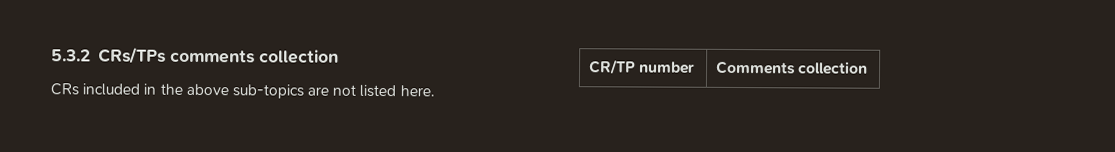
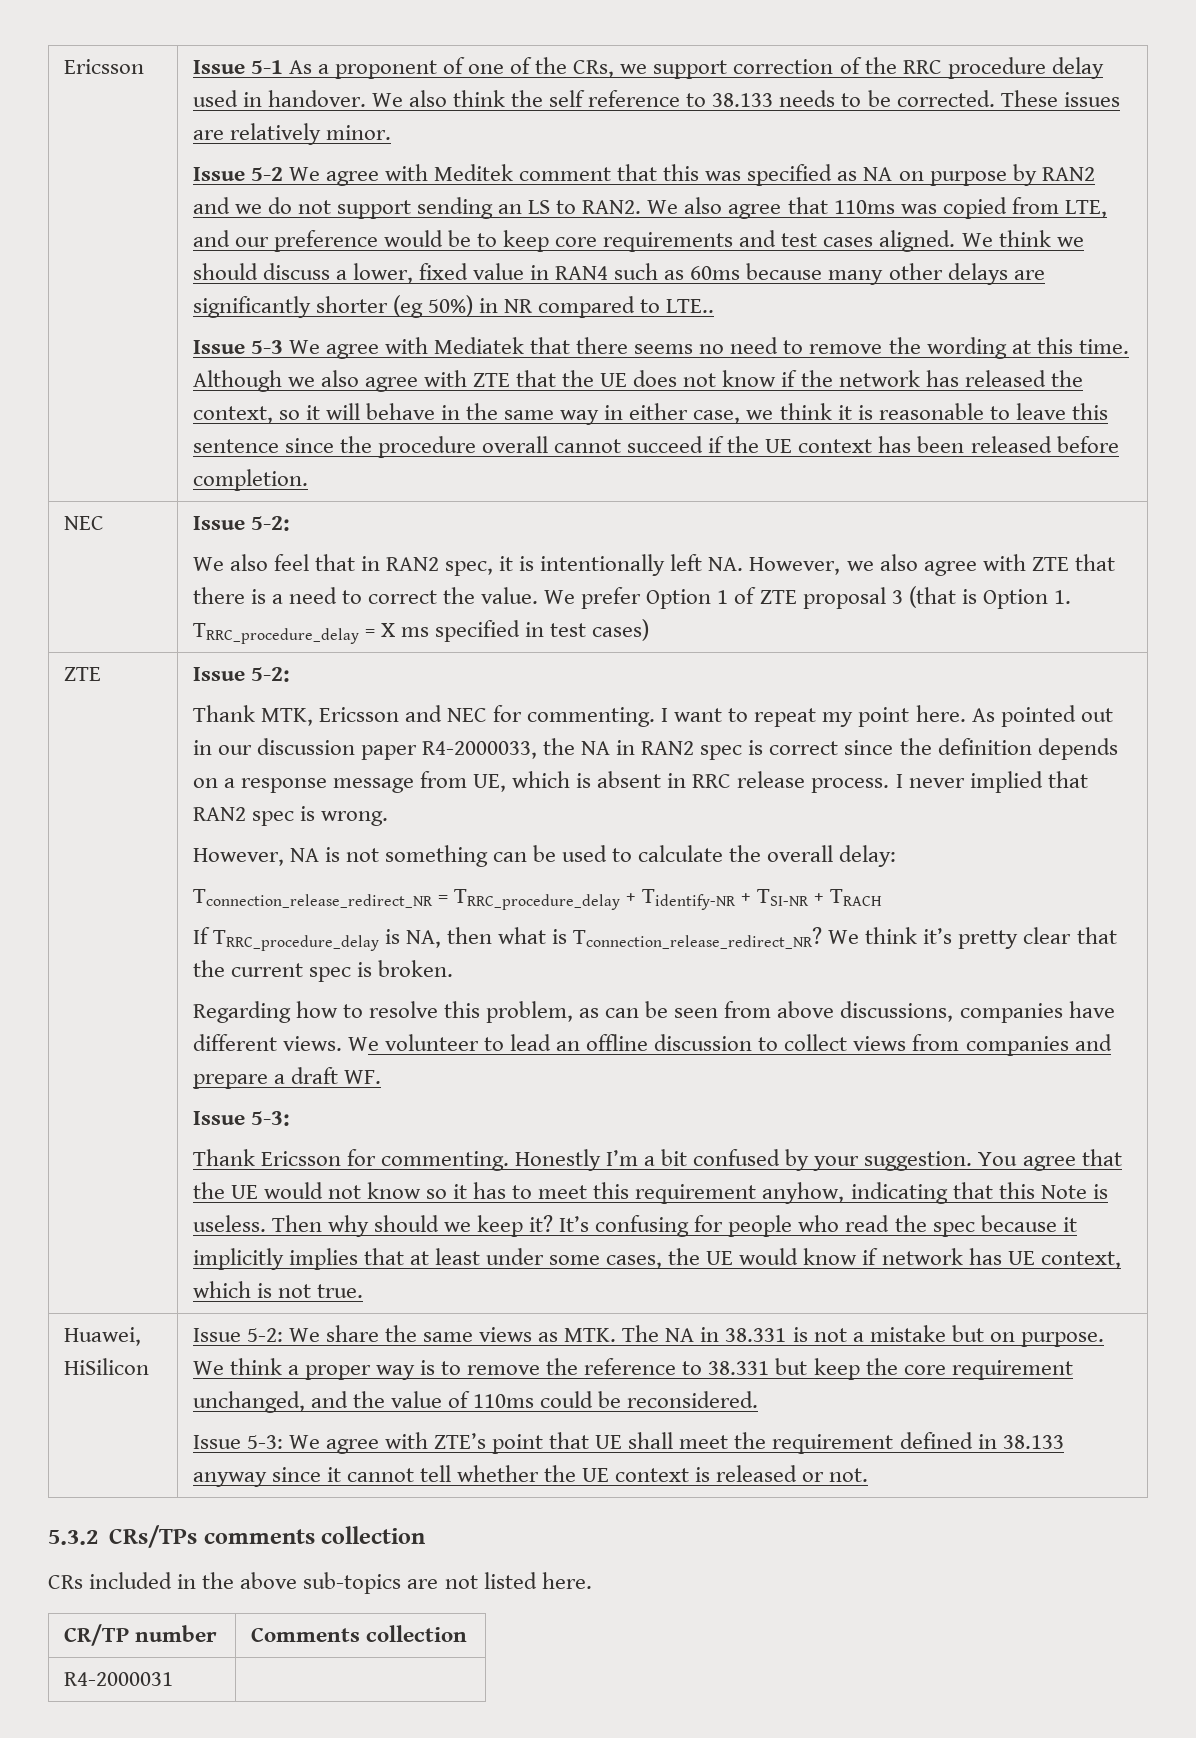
+ Ericsson | Issue 5-1 As a proponent of one of the CRs, we support correction of the RRC procedure delay used in handover. We also think the self reference to 38.133 needs to be corrected. These issues are relatively minor.
+ Issue 5-2 We agree with Meditek comment that this was specified as NA on purpose by RAN2 and we do not support sending an LS to RAN2. We also agree that 110ms was copied from LTE, and our preference would be to keep core requirements and test cases aligned. We think we should discuss a lower, fixed value in RAN4 such as 60ms because many other delays are significantly shorter (eg 50%) in NR compared to LTE..
+ Issue 5-3 We agree with Mediatek that there seems no need to remove the wording at this time. Although we also agree with ZTE that the UE does not know if the network has released the context, so it will behave in the same way in either case, we think it is reasonable to leave this sentence since the procedure overall cannot succeed if the UE context has been released before completion.
+ NEC | Issue 5-2:
+ We also feel that in RAN2 spec, it is intentionally left NA. However, we also agree with ZTE that there is a need to correct the value. We prefer Option 1 of ZTE proposal 3 (that is Option 1. TRRC_procedure_delay = X ms specified in test cases)
+ ZTE | Issue 5-2:
+ Thank MTK, Ericsson and NEC for commenting. I want to repeat my point here. As pointed out in our discussion paper R4-2000033, the NA in RAN2 spec is correct since the definition depends on a response message from UE, which is absent in RRC release process. I never implied that RAN2 spec is wrong.
+ However, NA is not something can be used to calculate the overall delay:
+ Tconnection_release_redirect_NR = TRRC_procedure_delay + Tidentify-NR + TSI-NR + TRACH
+ If TRRC_procedure_delay is NA, then what is Tconnection_release_redirect_NR? We think it’s pretty clear that the current spec is broken.
+ Regarding how to resolve this problem, as can be seen from above discussions, companies have different views. We volunteer to lead an offline discussion to collect views from companies and prepare a draft WF.
+ Issue 5-3:
+ Thank Ericsson for commenting. Honestly I’m a bit confused by your suggestion. You agree that the UE would not know so it has to meet this requirement anyhow, indicating that this Note is useless. Then why should we keep it? It’s confusing for people who read the spec because it implicitly implies that at least under some cases, the UE would know if network has UE context, which is not true.
+ Huawei, HiSilicon | Issue 5-2: We share the same views as MTK. The NA in 38.331 is not a mistake but on purpose. We think a proper way is to remove the reference to 38.331 but keep the core requirement unchanged, and the value of 110ms could be reconsidered.
+ Issue 5-3: We agree with ZTE’s point that UE shall meet the requirement defined in 38.133 anyway since it cannot tell whether the UE context is released or not.
+ R4-2000031 |

